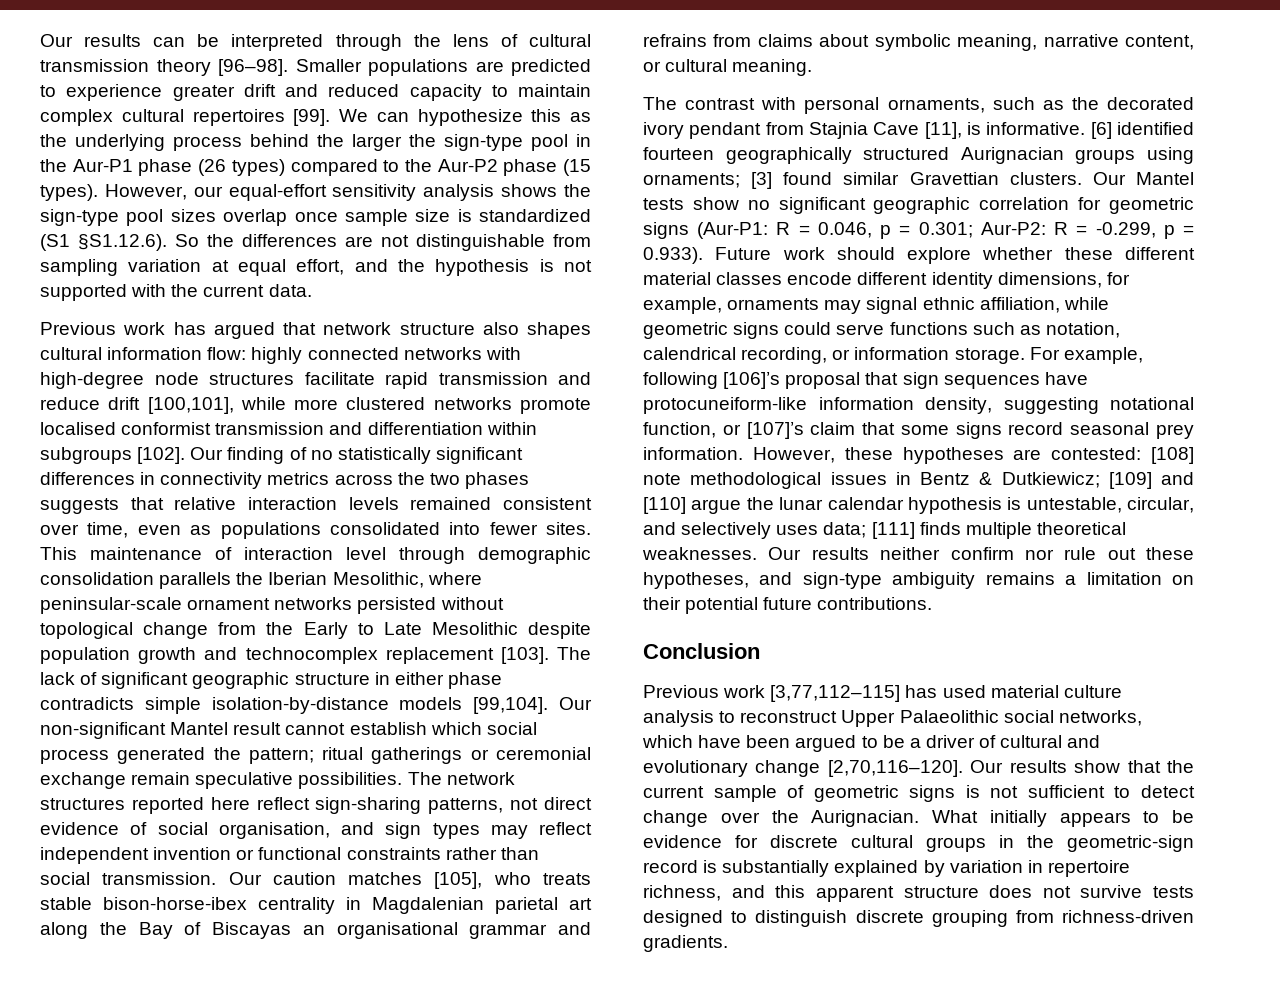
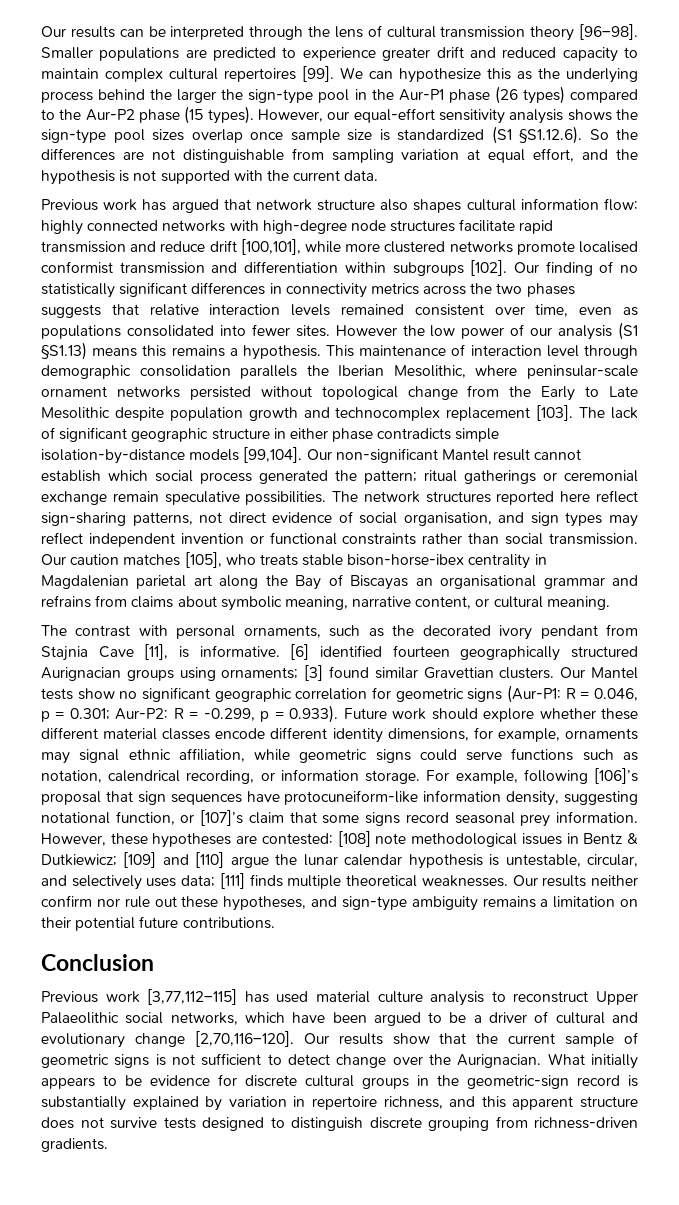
+ However the low power of our analysis (S1 §S1.13) means this remains a hypothesis.

